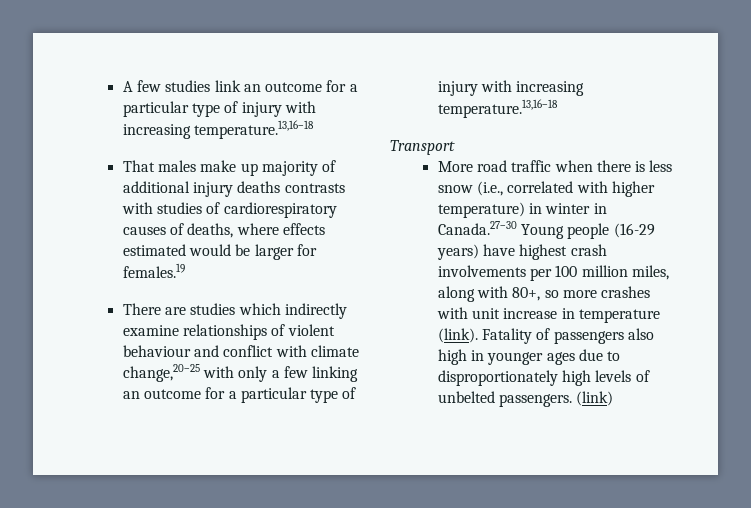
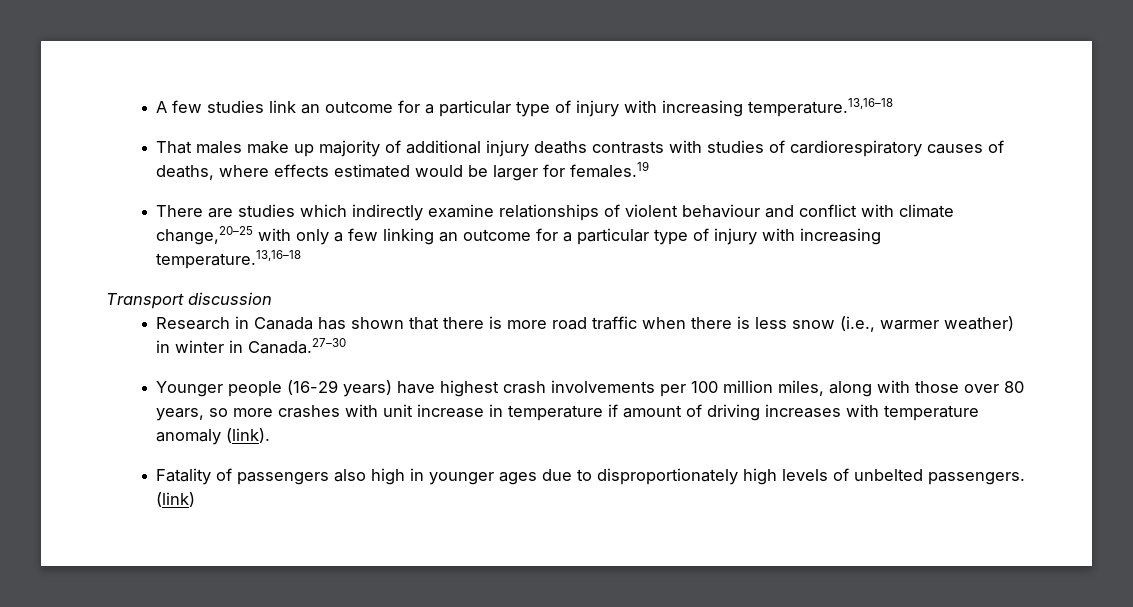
- Transport
- More road traffic when there is less snow (i.e., correlated with higher temperature) in winter in Canada.27–30 Young people (16-29 years) have highest crash involvements per 100 million miles, along with 80+, so more crashes with unit increase in temperature (link). Fatality of passengers also high in younger ages due to disproportionately high levels of unbelted passengers.
+ Transport discussion
+ Research in Canada has shown that there is more road traffic when there is less snow (i.e., warmer weather) in winter in Canada.27–30
+ Younger people (16-29 years) have highest crash involvements per 100 million miles, along with those over 80 years, so more crashes with unit increase in temperature if amount of driving increases with temperature anomaly (link).
+ Fatality of passengers also high in younger ages due to disproportionately high levels of unbelted passengers.

